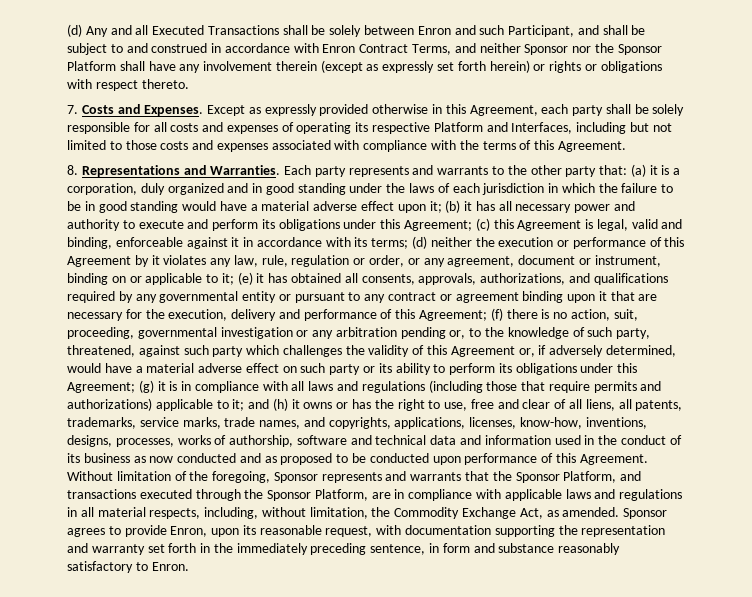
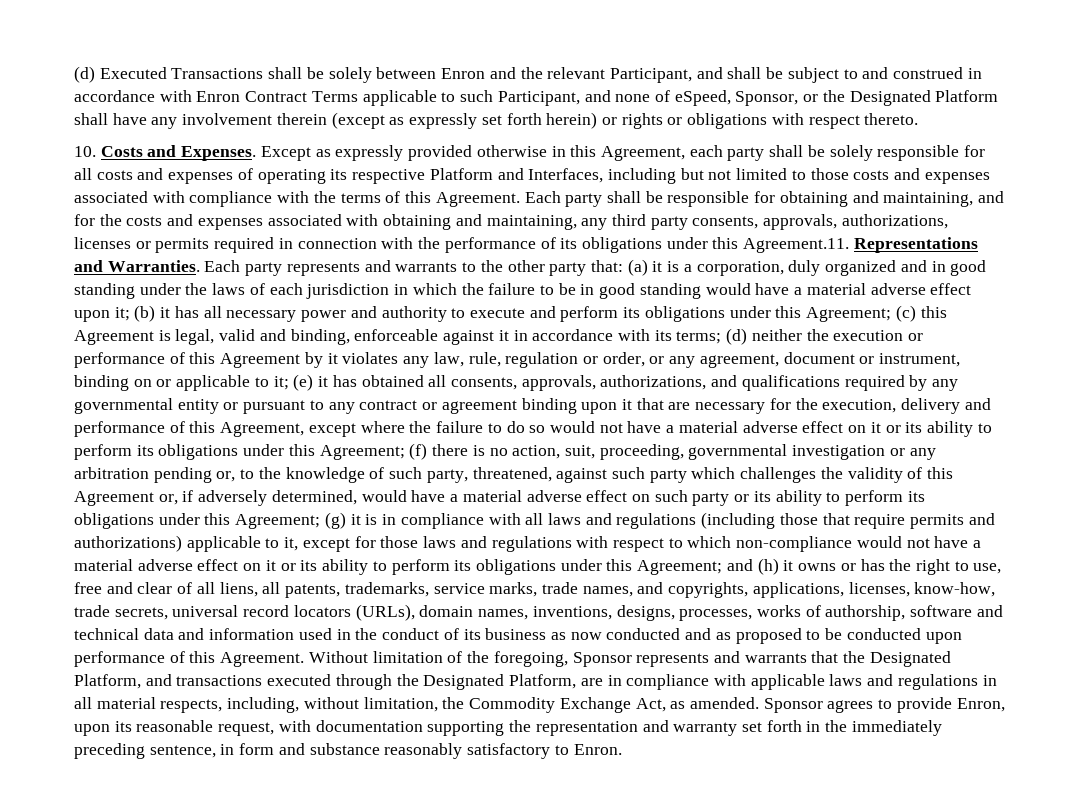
- (d) Any and all Executed Transactions shall be solely between Enron and such Participant, and shall be subject to and construed in accordance with Enron Contract Terms, and neither Sponsor nor the Sponsor Platform shall have any involvement therein (except as expressly set forth herein) or rights or obligations with respect thereto.
+ (d) Executed Transactions shall be solely between Enron and the relevant Participant, and shall be subject to and construed in accordance with Enron Contract Terms applicable to such Participant, and none of eSpeed, Sponsor, or the Designated Platform shall have any involvement therein (except as expressly set forth herein) or rights or obligations with respect thereto.
- 7. Costs and Expenses.
+ 10. Costs and Expenses.
- Except as expressly provided otherwise in this Agreement, each party shall be solely responsible for all costs and expenses of operating its respective Platform and Interfaces, including but not limited to those costs and expenses associated with compliance with the terms of this Agreement.
- 8. Representations and Warranties.
+ Except as expressly provided otherwise in this Agreement, each party shall be solely responsible for all costs and expenses of operating its respective Platform and Interfaces, including but not limited to those costs and expenses associated with compliance with the terms of this Agreement. Each party shall be responsible for obtaining and maintaining, and for the costs and expenses associated with obtaining and maintaining, any third party consents, approvals, authorizations, licenses or permits required in connection with the performance of its obligations under this Agreement.11. Representations and Warranties.
- (e) it has obtained all consents, approvals, authorizations, and qualifications required by any governmental entity or pursuant to any contract or agreement binding upon it that are necessary for the execution, delivery and performance of this Agreement;
+ (e) it has obtained all consents, approvals, authorizations, and qualifications required by any governmental entity or pursuant to any contract or agreement binding upon it that are necessary for the execution, delivery and performance of this Agreement, except where the failure to do so would not have a material adverse effect on it or its ability to perform its obligations under this Agreement;
- (g) it is in compliance with all laws and regulations (including those that require permits and authorizations) applicable to it;
+ (g) it is in compliance with all laws and regulations (including those that require permits and authorizations) applicable to it, except for those laws and regulations with respect to which non-compliance would not have a material adverse effect on it or its ability to perform its obligations under this Agreement;
- and (h) it owns or has the right to use, free and clear of all liens, all patents, trademarks, service marks, trade names, and copyrights, applications, licenses, know-how, inventions, designs, processes, works of authorship, software and technical data and information used in the conduct of its business as now conducted and as proposed to be conducted upon performance of this Agreement.
+ and (h) it owns or has the right to use, free and clear of all liens, all patents, trademarks, service marks, trade names, and copyrights, applications, licenses, know-how, trade secrets, universal record locators (URLs), domain names, inventions, designs, processes, works of authorship, software and technical data and information used in the conduct of its business as now conducted and as proposed to be conducted upon performance of this Agreement.
- Without limitation of the foregoing, Sponsor represents and warrants that the Sponsor Platform, and transactions executed through the Sponsor Platform, are in compliance with applicable laws and regulations in all material respects, including, without limitation, the Commodity Exchange Act, as amended.
+ Without limitation of the foregoing, Sponsor represents and warrants that the Designated Platform, and transactions executed through the Designated Platform, are in compliance with applicable laws and regulations in all material respects, including, without limitation, the Commodity Exchange Act, as amended.

